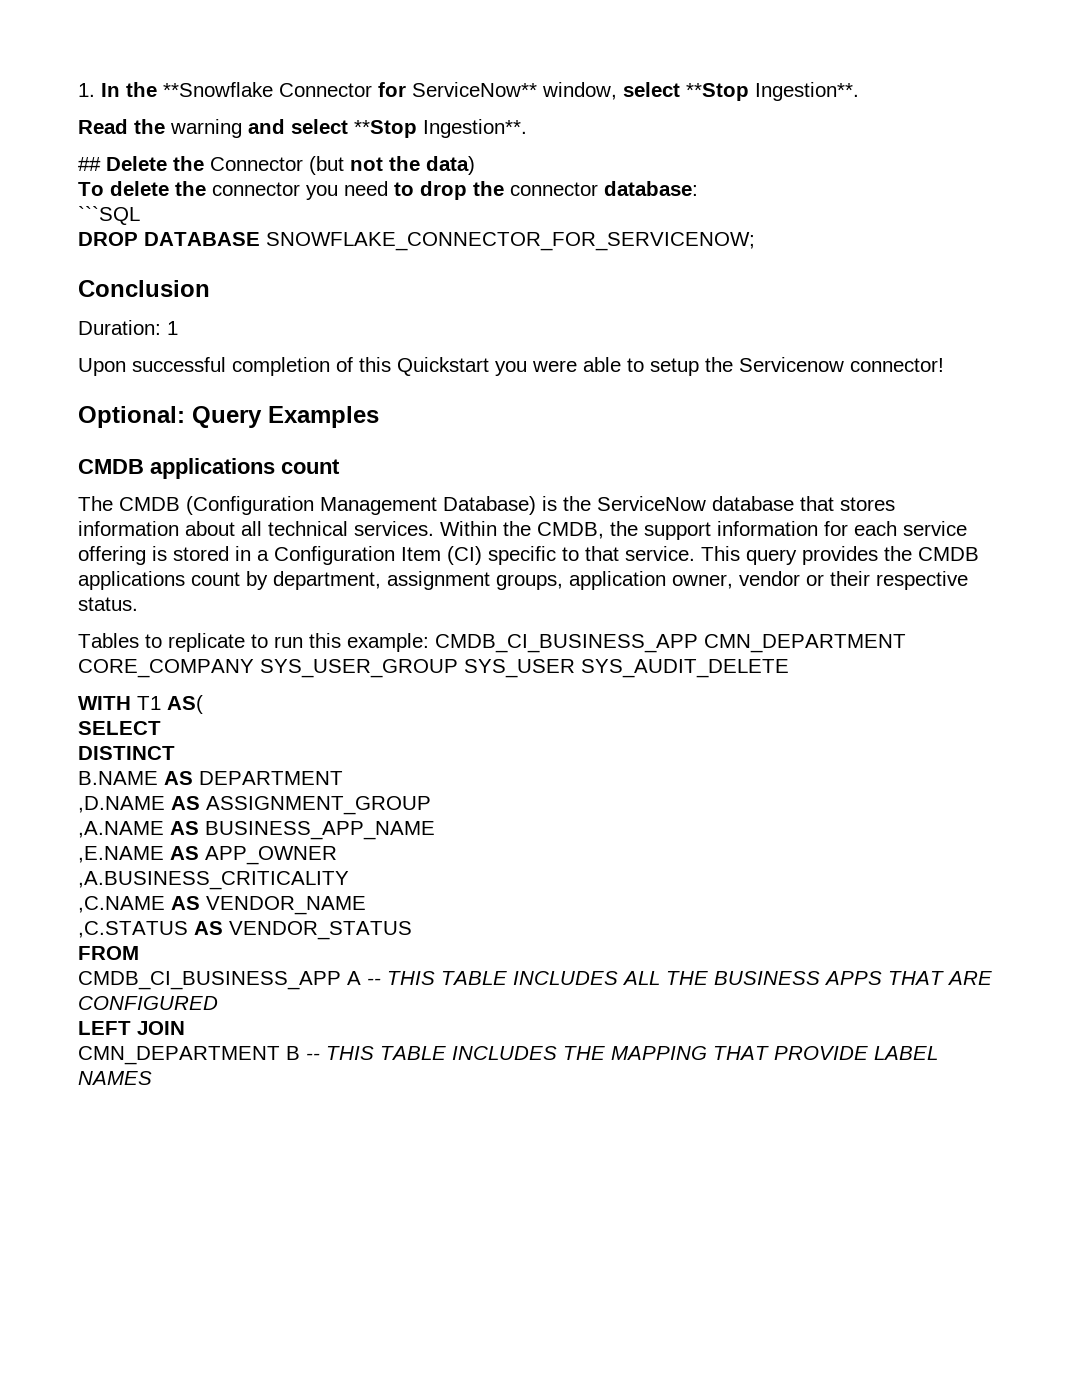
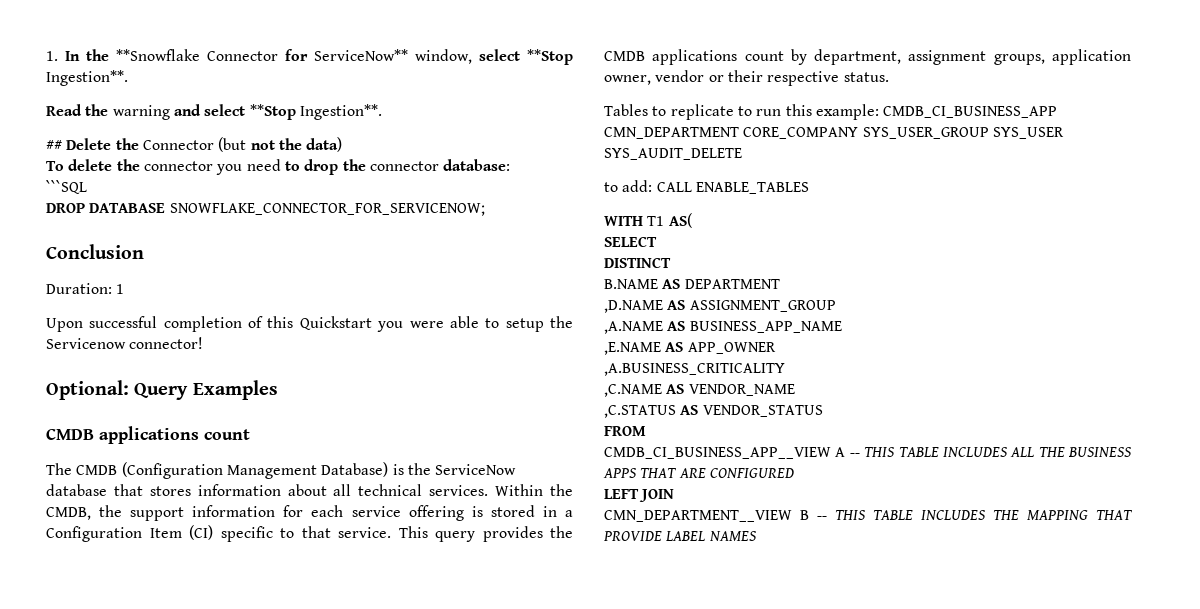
+ to add: CALL ENABLE_TABLES
- CMDB_CI_BUSINESS_APP A -- THIS TABLE INCLUDES ALL THE BUSINESS APPS THAT ARE CONFIGURED
+ CMDB_CI_BUSINESS_APP__VIEW A -- THIS TABLE INCLUDES ALL THE BUSINESS APPS THAT ARE CONFIGURED
- CMN_DEPARTMENT B -- THIS TABLE INCLUDES THE MAPPING THAT PROVIDE LABEL NAMES
+ CMN_DEPARTMENT__VIEW B -- THIS TABLE INCLUDES THE MAPPING THAT PROVIDE LABEL NAMES

